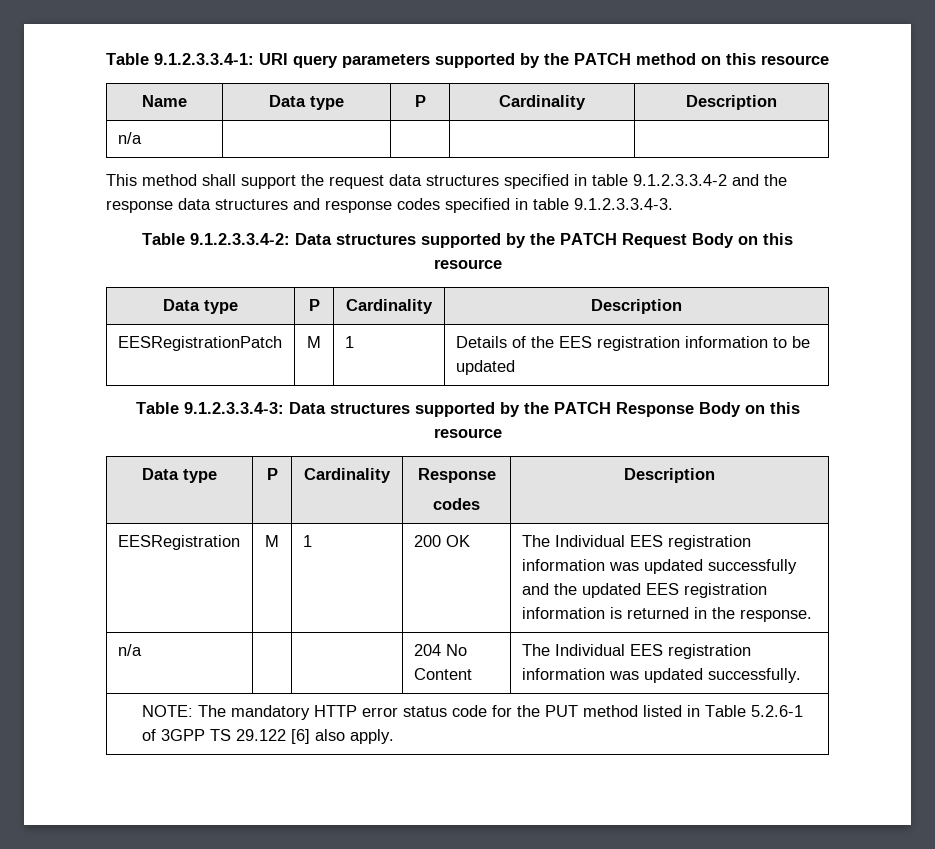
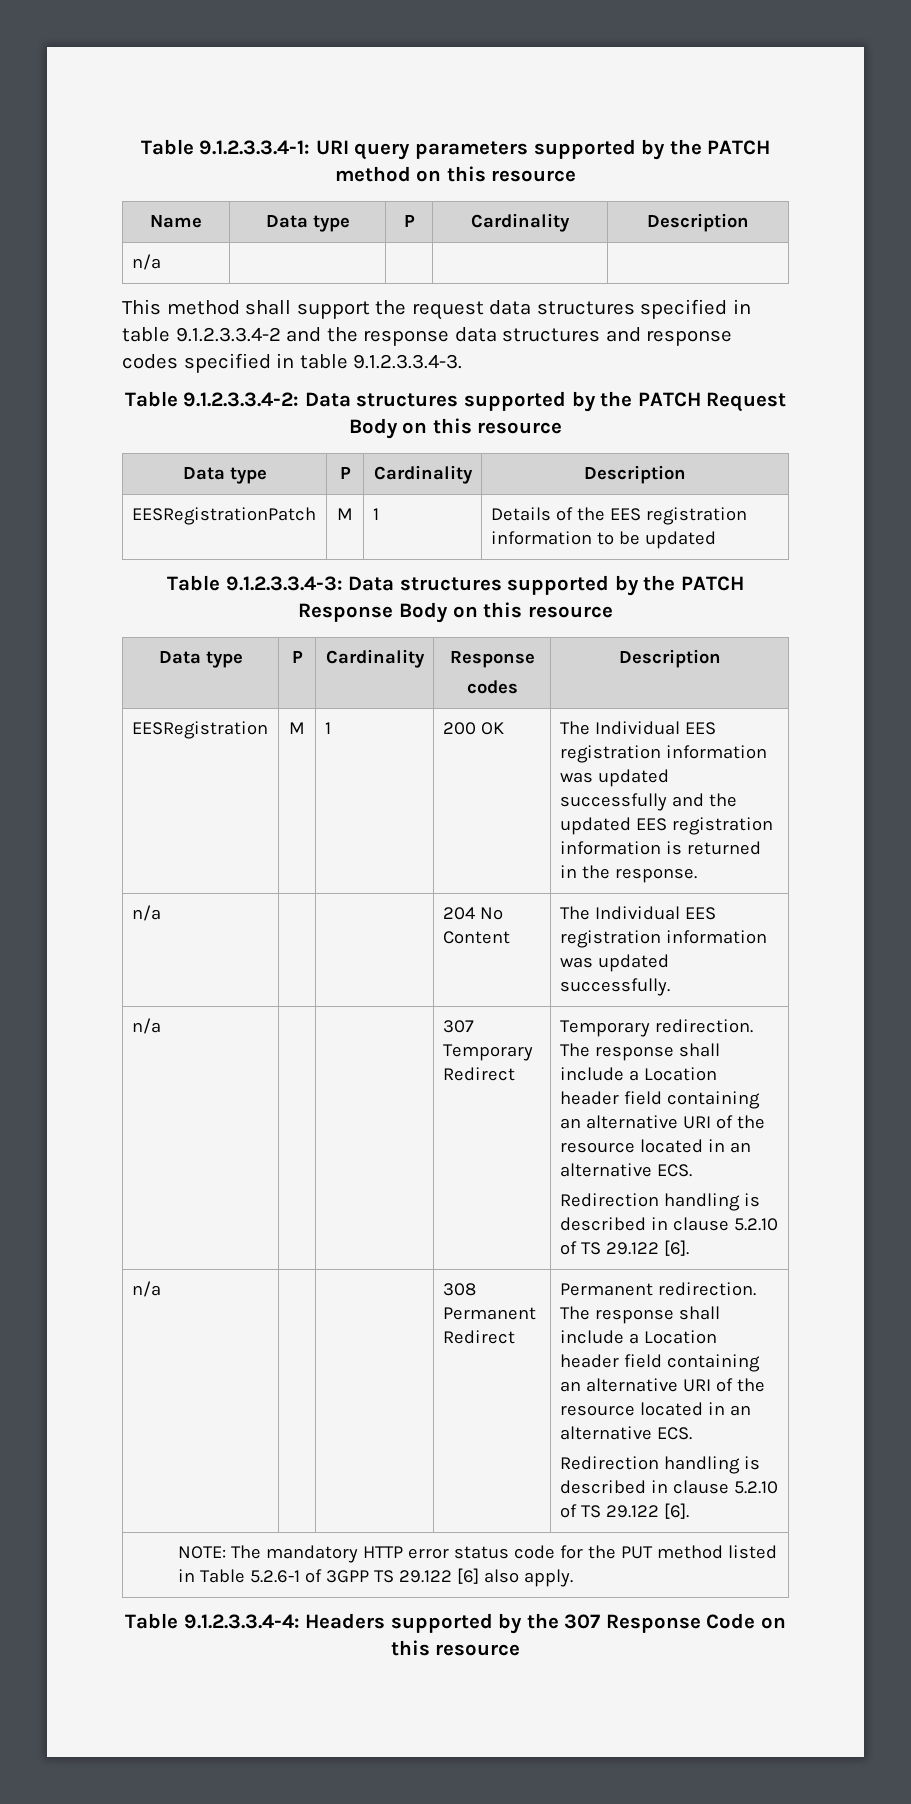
+ n/a | | | 307 Temporary Redirect | Temporary redirection. The response shall include a Location header field containing an alternative URI of the resource located in an alternative ECS.
+ Redirection handling is described in clause 5.2.10 of TS 29.122 [6].
+ n/a | | | 308 Permanent Redirect | Permanent redirection. The response shall include a Location header field containing an alternative URI of the resource located in an alternative ECS.
+ Redirection handling is described in clause 5.2.10 of TS 29.122 [6].
+ Table 9.1.2.3.3.4-4: Headers supported by the 307 Response Code on this resource

